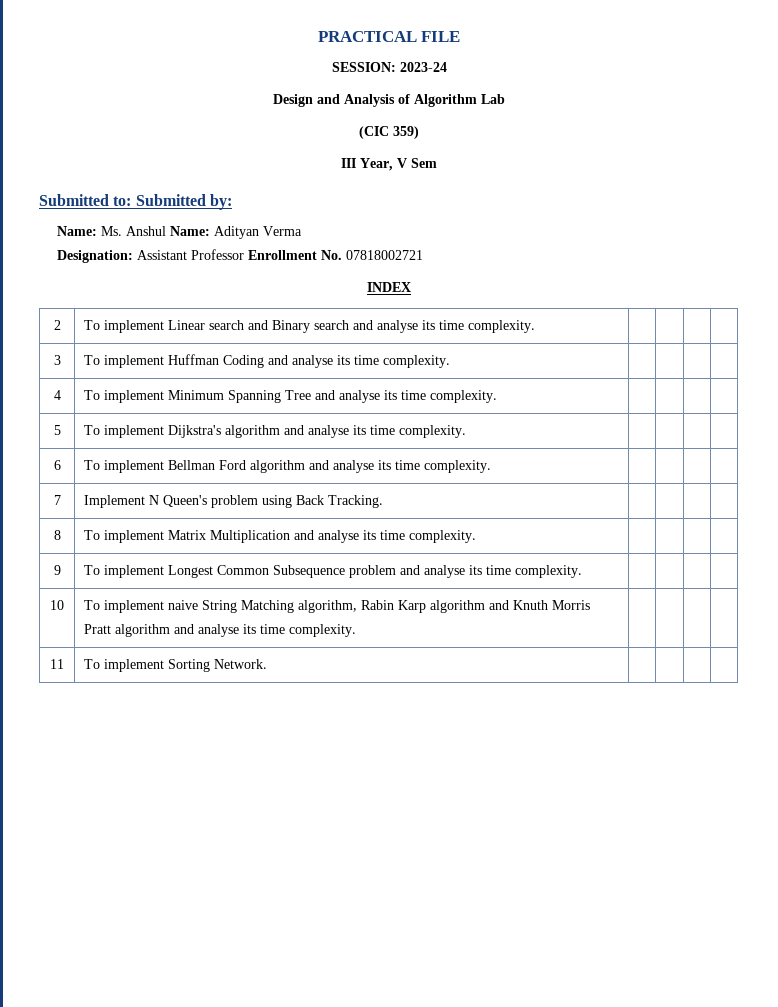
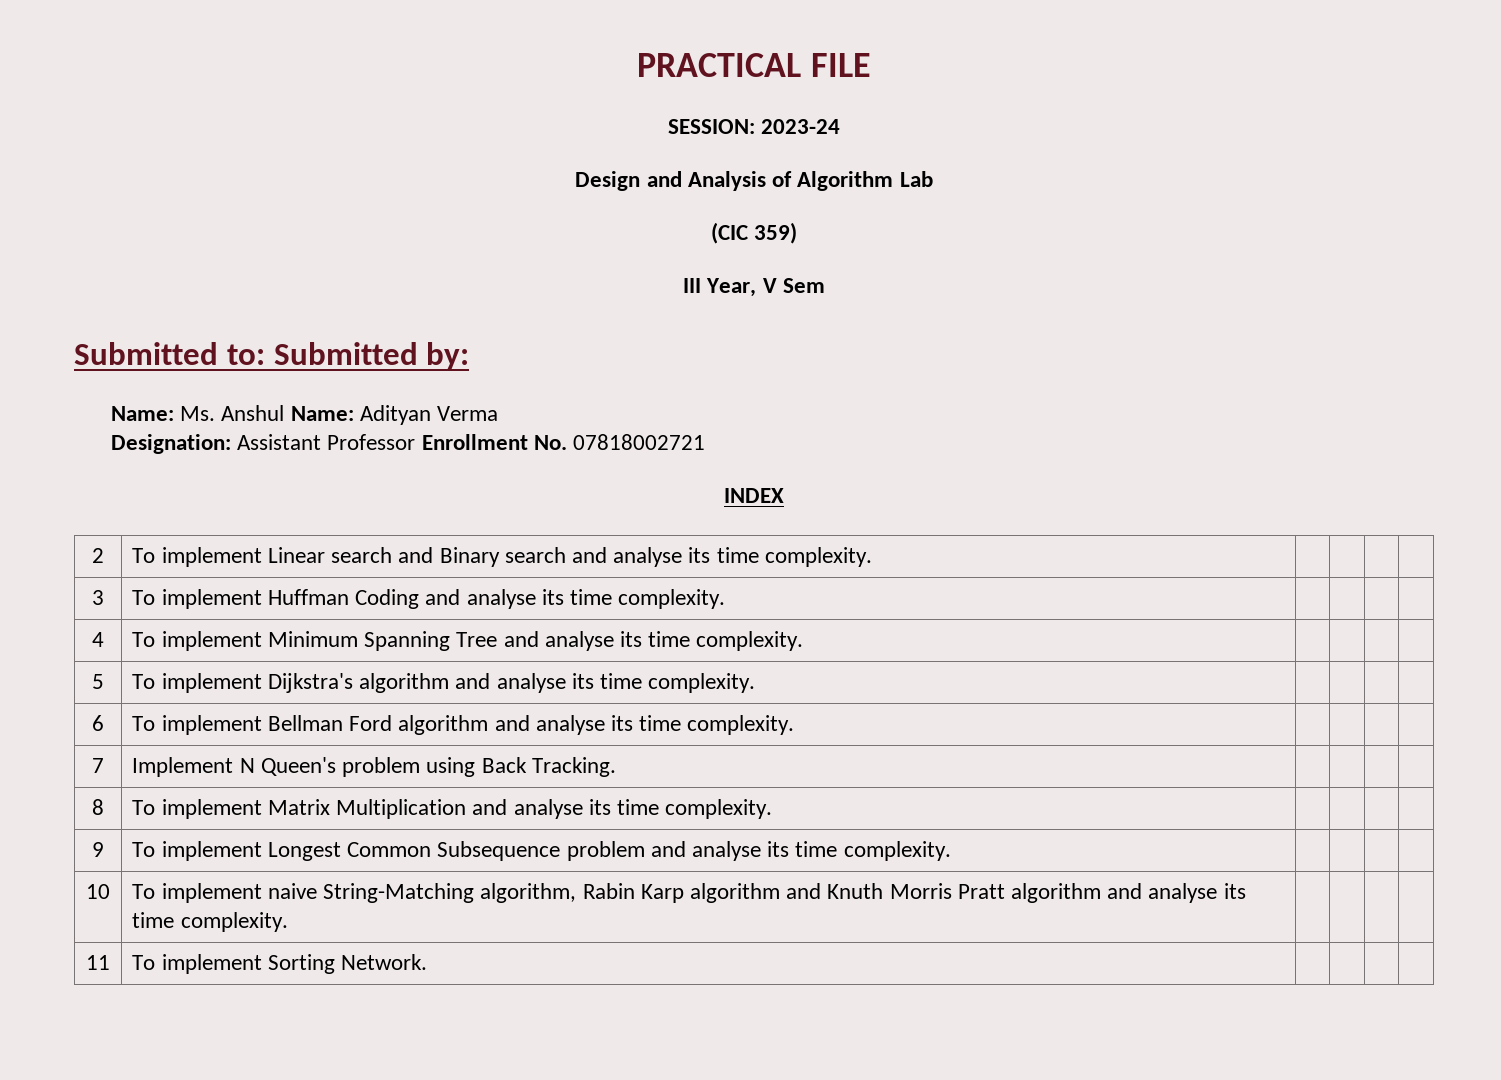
- 10 | To implement naive String Matching algorithm, Rabin Karp algorithm and Knuth Morris Pratt algorithm and analyse its time complexity. | | | |
+ 10 | To implement naive String-Matching algorithm, Rabin Karp algorithm and Knuth Morris Pratt algorithm and analyse its time complexity. | | | |

